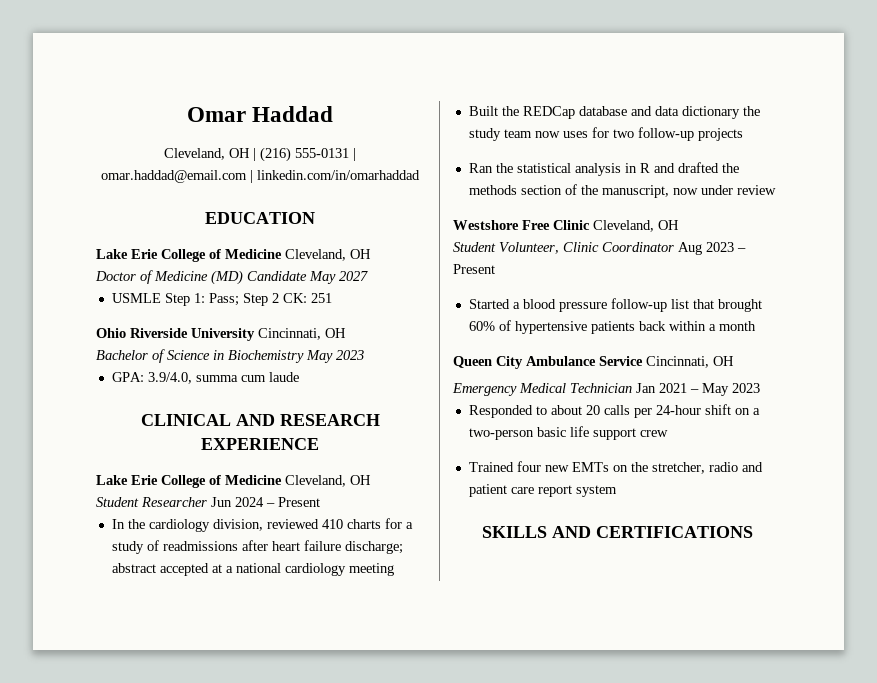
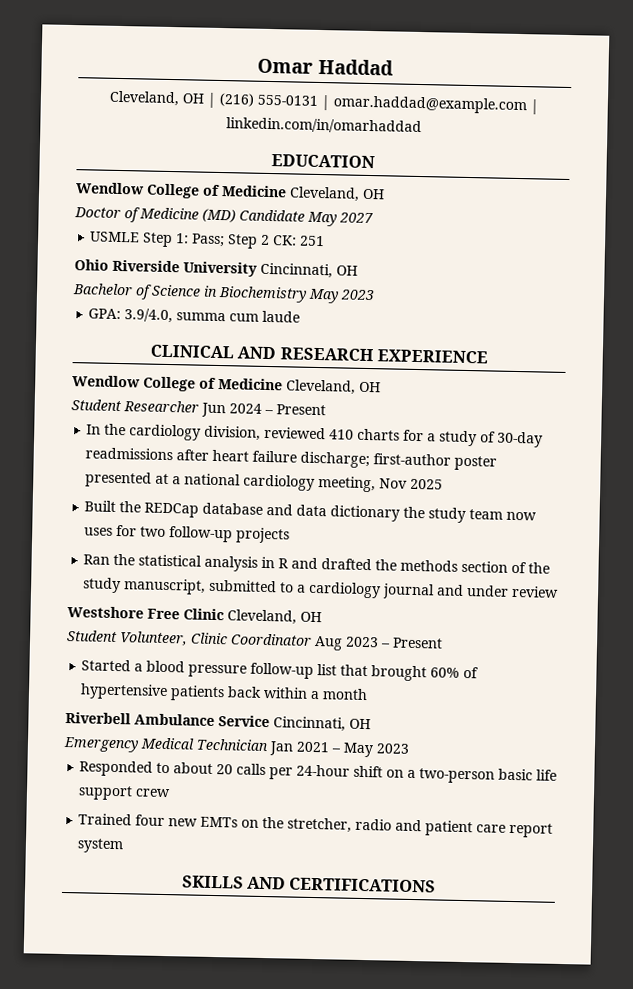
- Cleveland, OH | (216) 555-0131 | omar.haddad@email.com | linkedin.com/in/omarhaddad
+ Cleveland, OH | (216) 555-0131 | omar.haddad@example.com | linkedin.com/in/omarhaddad
  EDUCATION
- Lake Erie College of Medicine Cleveland, OH
+ Wendlow College of Medicine Cleveland, OH
  CLINICAL AND RESEARCH EXPERIENCE
- Lake Erie College of Medicine Cleveland, OH
+ Wendlow College of Medicine Cleveland, OH
- In the cardiology division, reviewed 410 charts for a study of readmissions after heart failure discharge; abstract accepted at a national cardiology meeting
+ In the cardiology division, reviewed 410 charts for a study of 30-day readmissions after heart failure discharge; first-author poster presented at a national cardiology meeting, Nov 2025
- Ran the statistical analysis in R and drafted the methods section of the manuscript, now under review
+ Ran the statistical analysis in R and drafted the methods section of the study manuscript, submitted to a cardiology journal and under review
- Queen City Ambulance Service Cincinnati, OH
+ Riverbell Ambulance Service Cincinnati, OH

